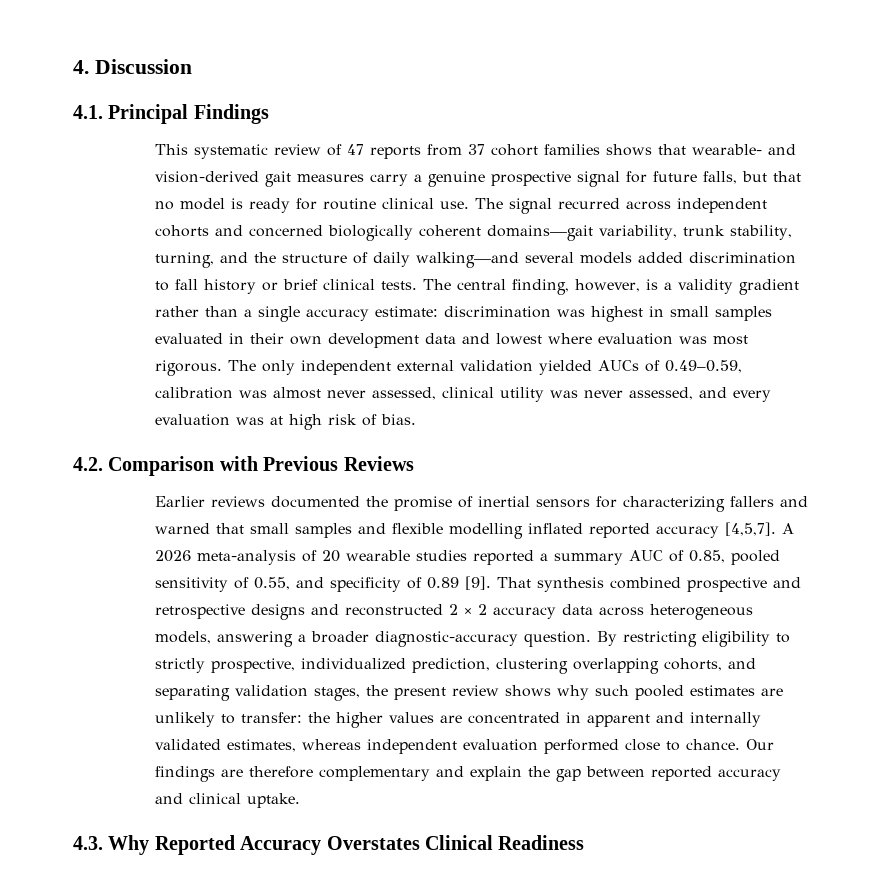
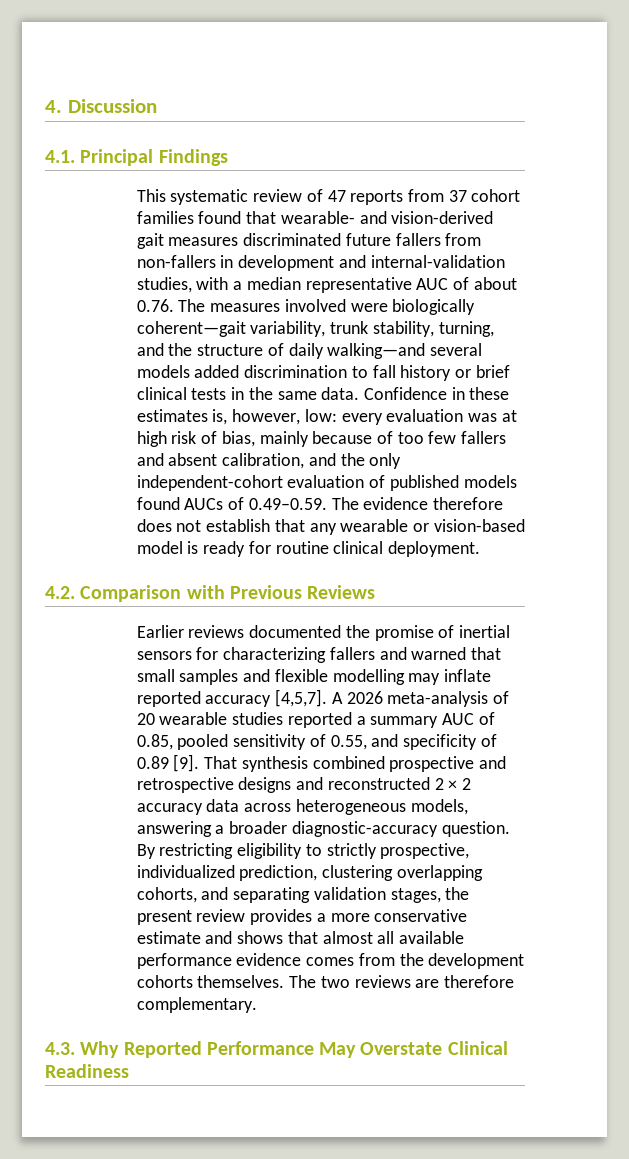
- This systematic review of 47 reports from 37 cohort families shows that wearable- and vision-derived gait measures carry a genuine prospective signal for future falls, but that no model is ready for routine clinical use. The signal recurred across independent cohorts and concerned biologically coherent domains—gait variability, trunk stability, turning, and the structure of daily walking—and several models added discrimination to fall history or brief clinical tests. The central finding, however, is a validity gradient rather than a single accuracy estimate: discrimination was highest in small samples evaluated in their own development data and lowest where evaluation was most rigorous. The only independent external validation yielded AUCs of 0.49–0.59, calibration was almost never assessed, clinical utility was never assessed, and every evaluation was at high risk of bias.
+ This systematic review of 47 reports from 37 cohort families found that wearable- and vision-derived gait measures discriminated future fallers from non-fallers in development and internal-validation studies, with a median representative AUC of about 0.76. The measures involved were biologically coherent—gait variability, trunk stability, turning, and the structure of daily walking—and several models added discrimination to fall history or brief clinical tests in the same data. Confidence in these estimates is, however, low: every evaluation was at high risk of bias, mainly because of too few fallers and absent calibration, and the only independent-cohort evaluation of published models found AUCs of 0.49–0.59. The evidence therefore does not establish that any wearable or vision-based model is ready for routine clinical deployment.
- Earlier reviews documented the promise of inertial sensors for characterizing fallers and warned that small samples and flexible modelling inflated reported accuracy [4,5,7].
+ Earlier reviews documented the promise of inertial sensors for characterizing fallers and warned that small samples and flexible modelling may inflate reported accuracy [4,5,7].
- By restricting eligibility to strictly prospective, individualized prediction, clustering overlapping cohorts, and separating validation stages, the present review shows why such pooled estimates are unlikely to transfer: the higher values are concentrated in apparent and internally validated estimates, whereas independent evaluation performed close to chance. Our findings are therefore complementary and explain the gap between reported accuracy and clinical uptake.
+ By restricting eligibility to strictly prospective, individualized prediction, clustering overlapping cohorts, and separating validation stages, the present review provides a more conservative estimate and shows that almost all available performance evidence comes from the development cohorts themselves. The two reviews are therefore complementary.
- 4.3. Why Reported Accuracy Overstates Clinical Readiness
+ 4.3. Why Reported Performance May Overstate Clinical Readiness

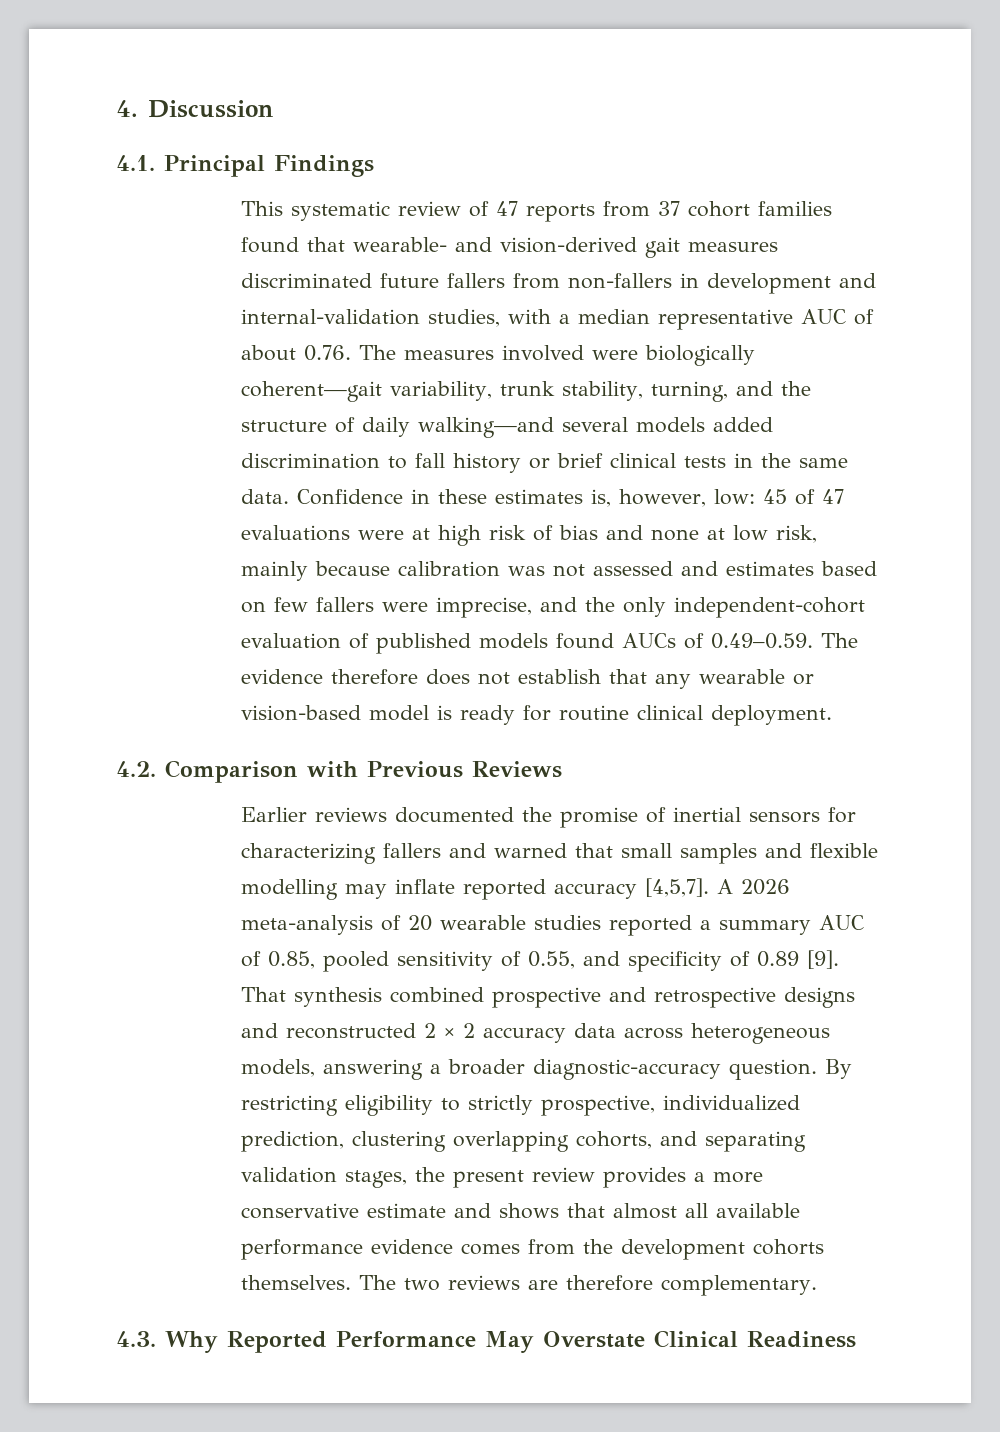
- Confidence in these estimates is, however, low: every evaluation was at high risk of bias, mainly because of too few fallers and absent calibration, and the only independent-cohort evaluation of published models found AUCs of 0.49–0.59. The evidence therefore does not establish that any wearable or vision-based model is ready for routine clinical deployment.
+ Confidence in these estimates is, however, low: 45 of 47 evaluations were at high risk of bias and none at low risk, mainly because calibration was not assessed and estimates based on few fallers were imprecise, and the only independent-cohort evaluation of published models found AUCs of 0.49–0.59. The evidence therefore does not establish that any wearable or vision-based model is ready for routine clinical deployment.

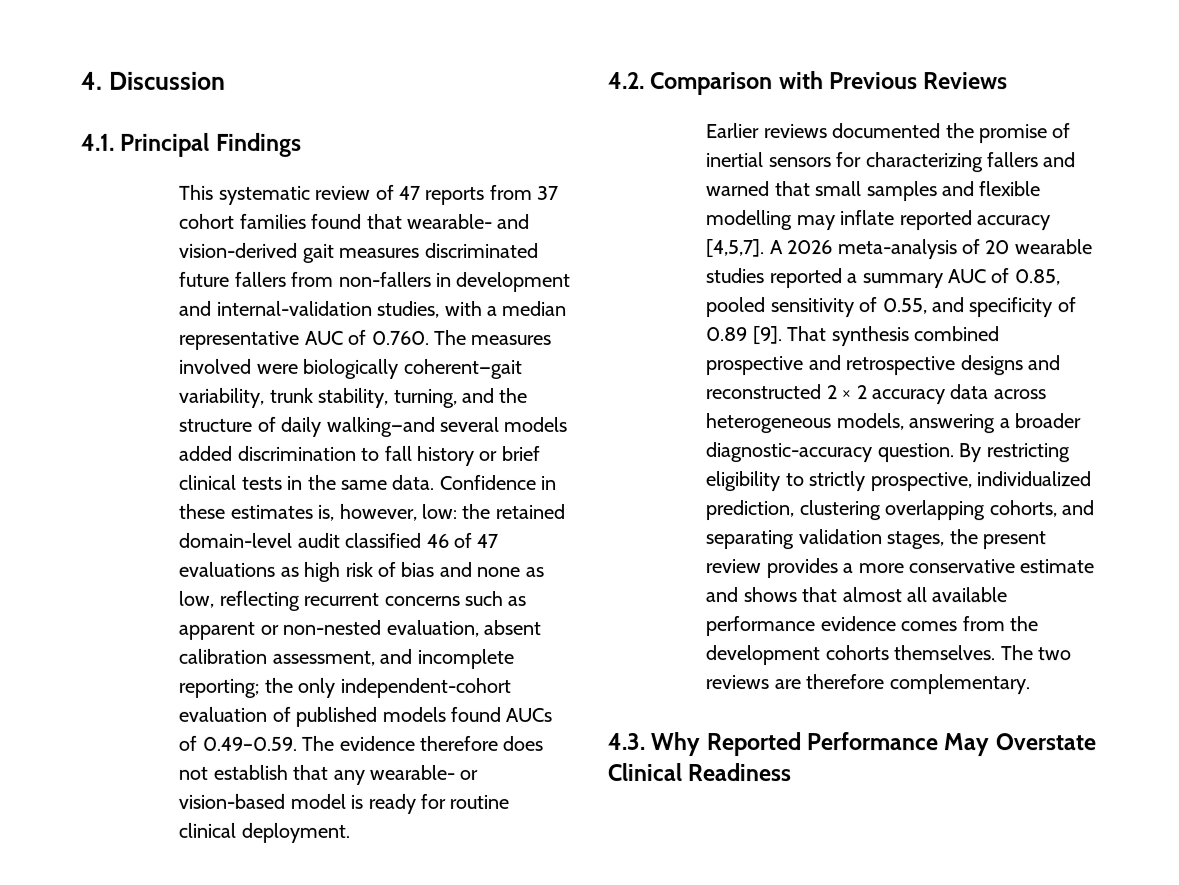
- This systematic review of 47 reports from 37 cohort families found that wearable- and vision-derived gait measures discriminated future fallers from non-fallers in development and internal-validation studies, with a median representative AUC of about 0.76. The measures involved were biologically coherent—gait variability, trunk stability, turning, and the structure of daily walking—and several models added discrimination to fall history or brief clinical tests in the same data.
+ This systematic review of 47 reports from 37 cohort families found that wearable- and vision-derived gait measures discriminated future fallers from non-fallers in development and internal-validation studies, with a median representative AUC of 0.760. The measures involved were biologically coherent—gait variability, trunk stability, turning, and the structure of daily walking—and several models added discrimination to fall history or brief clinical tests in the same data.
- Confidence in these estimates is, however, low: 45 of 47 evaluations were at high risk of bias and none at low risk, mainly because calibration was not assessed and estimates based on few fallers were imprecise, and the only independent-cohort evaluation of published models found AUCs of 0.49–0.59. The evidence therefore does not establish that any wearable or vision-based model is ready for routine clinical deployment.
+ Confidence in these estimates is, however, low: the retained domain-level audit classified 46 of 47 evaluations as high risk of bias and none as low, reflecting recurrent concerns such as apparent or non-nested evaluation, absent calibration assessment, and incomplete reporting; the only independent-cohort evaluation of published models found AUCs of 0.49–0.59. The evidence therefore does not establish that any wearable- or vision-based model is ready for routine clinical deployment.

